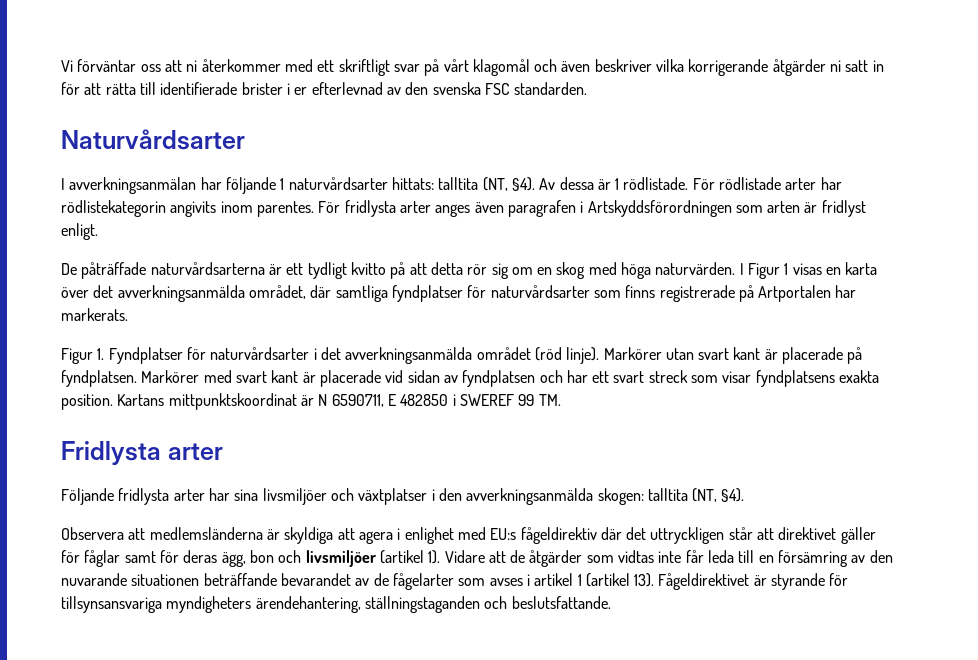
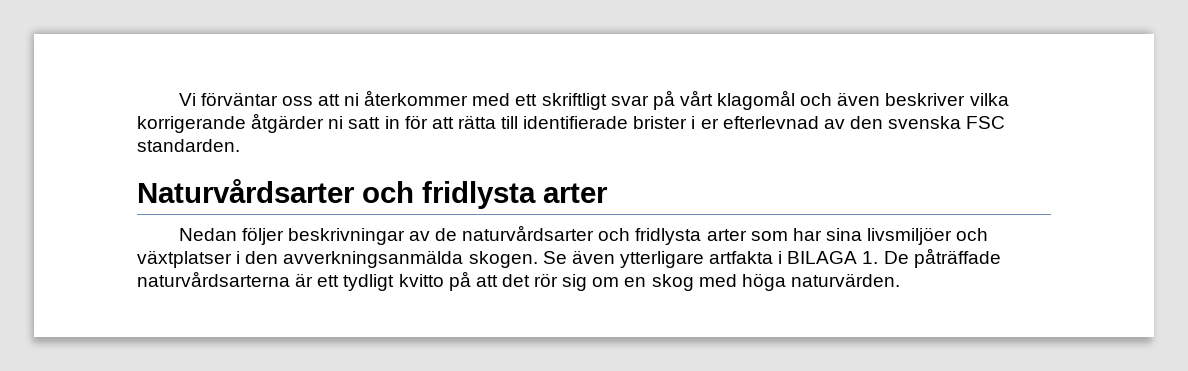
- Naturvårdsarter
- I avverkningsanmälan har följande 1 naturvårdsarter hittats: talltita (NT, §4). Av dessa är 1 rödlistade. För rödlistade arter har rödlistekategorin angivits inom parentes. För fridlysta arter anges även paragrafen i Artskyddsförordningen som arten är fridlyst enligt.
- De påträffade naturvårdsarterna är ett tydligt kvitto på att detta rör sig om en skog med höga naturvärden. I Figur 1 visas en karta över det avverkningsanmälda området, där samtliga fyndplatser för naturvårdsarter som finns registrerade på Artportalen har markerats.
- Figur 1. Fyndplatser för naturvårdsarter i det avverkningsanmälda området (röd linje). Markörer utan svart kant är placerade på fyndplatsen. Markörer med svart kant är placerade vid sidan av fyndplatsen och har ett svart streck som visar fyndplatsens exakta position. Kartans mittpunktskoordinat är N 6590711, E 482850 i SWEREF 99 TM.
- Fridlysta arter
- Följande fridlysta arter har sina livsmiljöer och växtplatser i den avverkningsanmälda skogen: talltita (NT, §4).
- Observera att medlemsländerna är skyldiga att agera i enlighet med EU:s fågeldirektiv där det uttryckligen står att direktivet gäller för fåglar samt för deras ägg, bon och livsmiljöer (artikel 1). Vidare att de åtgärder som vidtas inte får leda till en försämring av den nuvarande situationen beträffande bevarandet av de fågelarter som avses i artikel 1 (artikel 13). Fågeldirektivet är styrande för tillsynsansvariga myndigheters ärendehantering, ställningstaganden och beslutsfattande.
+ Naturvårdsarter och fridlysta arter
+ Nedan följer beskrivningar av de naturvårdsarter och fridlysta arter som har sina livsmiljöer och växtplatser i den avverkningsanmälda skogen. Se även ytterligare artfakta i BILAGA 1. De påträffade naturvårdsarterna är ett tydligt kvitto på att det rör sig om en skog med höga naturvärden.

